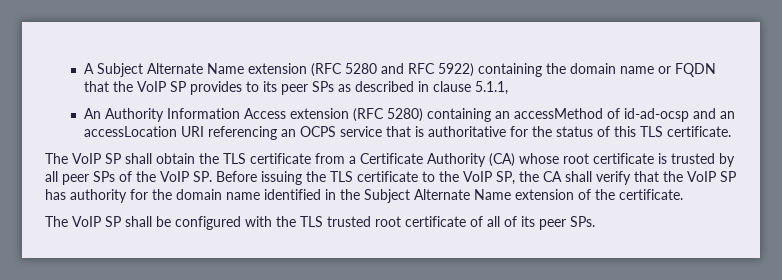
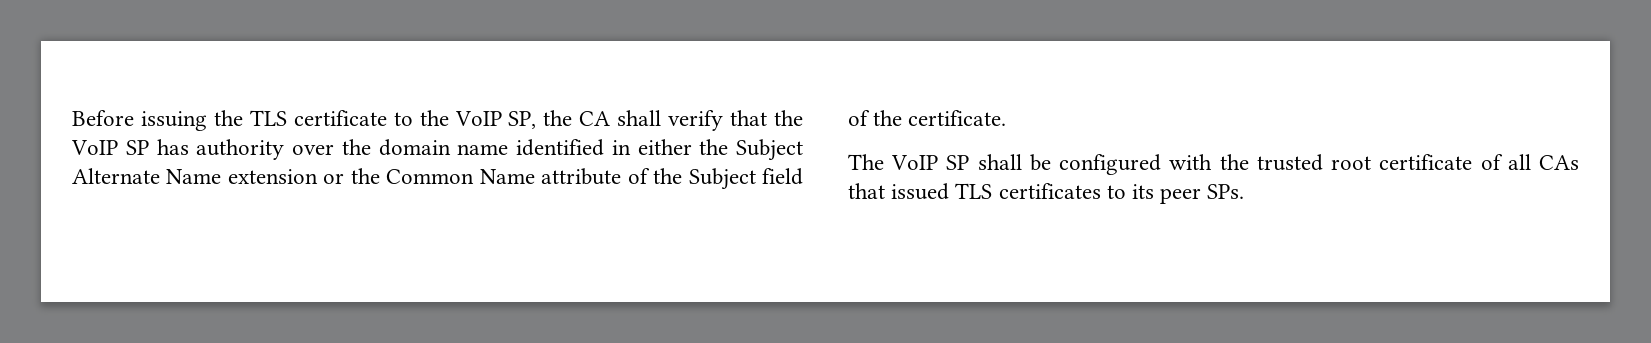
- A Subject Alternate Name extension (RFC 5280 and RFC 5922) containing the domain name or FQDN that the VoIP SP provides to its peer SPs as described in clause 5.1.1,
- An Authority Information Access extension (RFC 5280) containing an accessMethod of id-ad-ocsp and an accessLocation URI referencing an OCPS service that is authoritative for the status of this TLS certificate.
- The VoIP SP shall obtain the TLS certificate from a Certificate Authority (CA) whose root certificate is trusted by all peer SPs of the VoIP SP. Before issuing the TLS certificate to the VoIP SP, the CA shall verify that the VoIP SP has authority for the domain name identified in the Subject Alternate Name extension of the certificate.
+ Before issuing the TLS certificate to the VoIP SP, the CA shall verify that the VoIP SP has authority over the domain name identified in either the Subject Alternate Name extension or the Common Name attribute of the Subject field of the certificate.
- The VoIP SP shall be configured with the TLS trusted root certificate of all of its peer SPs.
+ The VoIP SP shall be configured with the trusted root certificate of all CAs that issued TLS certificates to its peer SPs.

